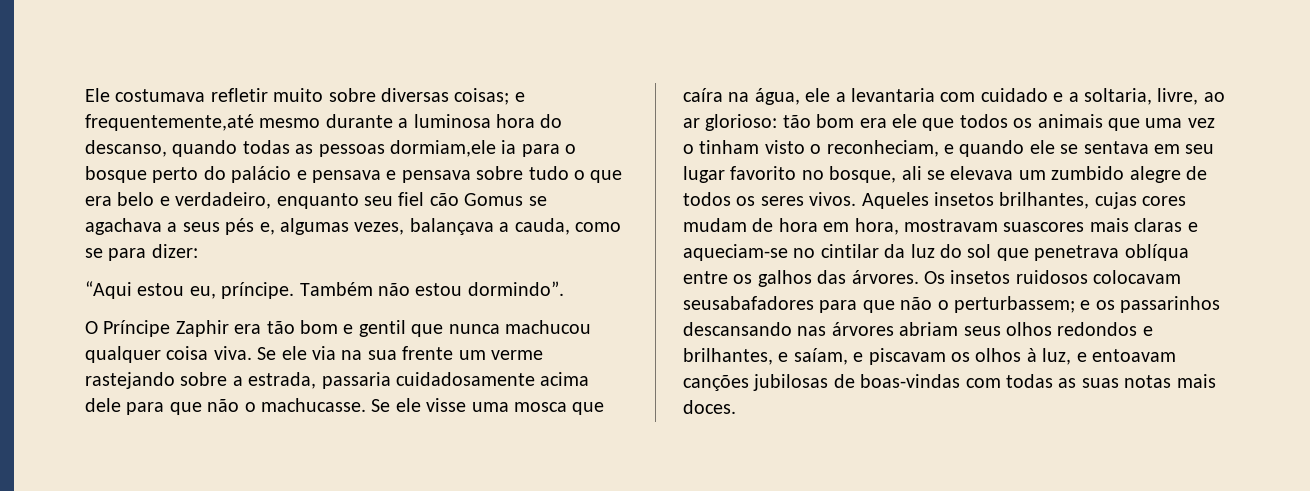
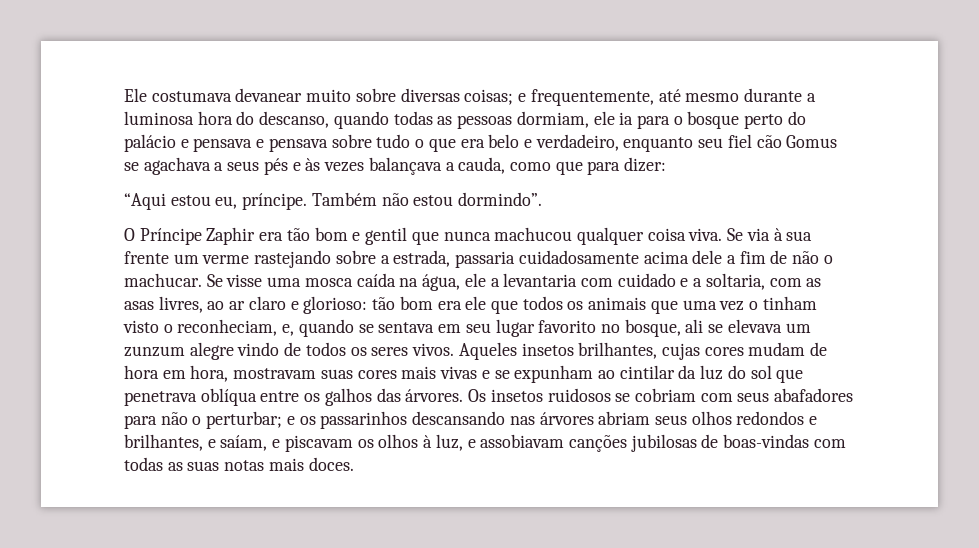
- Ele costumava refletir muito sobre diversas coisas; e frequentemente,até mesmo durante a luminosa hora do descanso, quando todas as pessoas dormiam,ele ia para o bosque perto do palácio e pensava e pensava sobre tudo o que era belo e verdadeiro, enquanto seu fiel cão Gomus se agachava a seus pés e, algumas vezes, balançava a cauda, como se para dizer:
+ Ele costumava devanear muito sobre diversas coisas; e frequentemente, até mesmo durante a luminosa hora do descanso, quando todas as pessoas dormiam, ele ia para o bosque perto do palácio e pensava e pensava sobre tudo o que era belo e verdadeiro, enquanto seu fiel cão Gomus se agachava a seus pés e às vezes balançava a cauda, como que para dizer:
- Se ele via na sua frente um verme rastejando sobre a estrada, passaria cuidadosamente acima dele para que não o machucasse. Se ele visse uma mosca que caíra na água, ele a levantaria com cuidado e a soltaria, livre, ao ar glorioso: tão bom era ele que todos os animais que uma vez o tinham visto o reconheciam, e quando ele se sentava em seu lugar favorito no bosque, ali se elevava um zumbido alegre de todos os seres vivos.
+ Se via à sua frente um verme rastejando sobre a estrada, passaria cuidadosamente acima dele a fim de não o machucar. Se visse uma mosca caída na água, ele a levantaria com cuidado e a soltaria, com as asas livres, ao ar claro e glorioso: tão bom era ele que todos os animais que uma vez o tinham visto o reconheciam, e, quando se sentava em seu lugar favorito no bosque, ali se elevava um zunzum alegre vindo de todos os seres vivos.
- Aqueles insetos brilhantes, cujas cores mudam de hora em hora, mostravam suascores mais claras e aqueciam-se no cintilar da luz do sol que penetrava oblíqua entre os galhos das árvores.
+ Aqueles insetos brilhantes, cujas cores mudam de hora em hora, mostravam suas cores mais vivas e se expunham ao cintilar da luz do sol que penetrava oblíqua entre os galhos das árvores.
- Os insetos ruidosos colocavam seusabafadores para que não o perturbassem; e os passarinhos descansando nas árvores abriam seus olhos redondos e brilhantes, e saíam, e piscavam os olhos à luz, e entoavam canções jubilosas de boas-vindas com todas as suas notas mais doces.
+ Os insetos ruidosos se cobriam com seus abafadores para não o perturbar; e os passarinhos descansando nas árvores abriam seus olhos redondos e brilhantes, e saíam, e piscavam os olhos à luz, e assobiavam canções jubilosas de boas-vindas com todas as suas notas mais doces.

